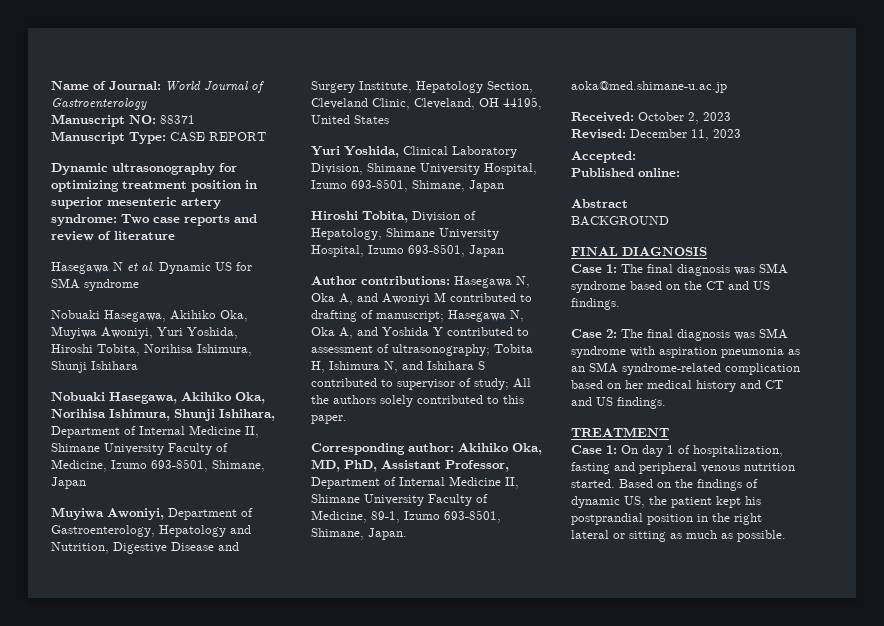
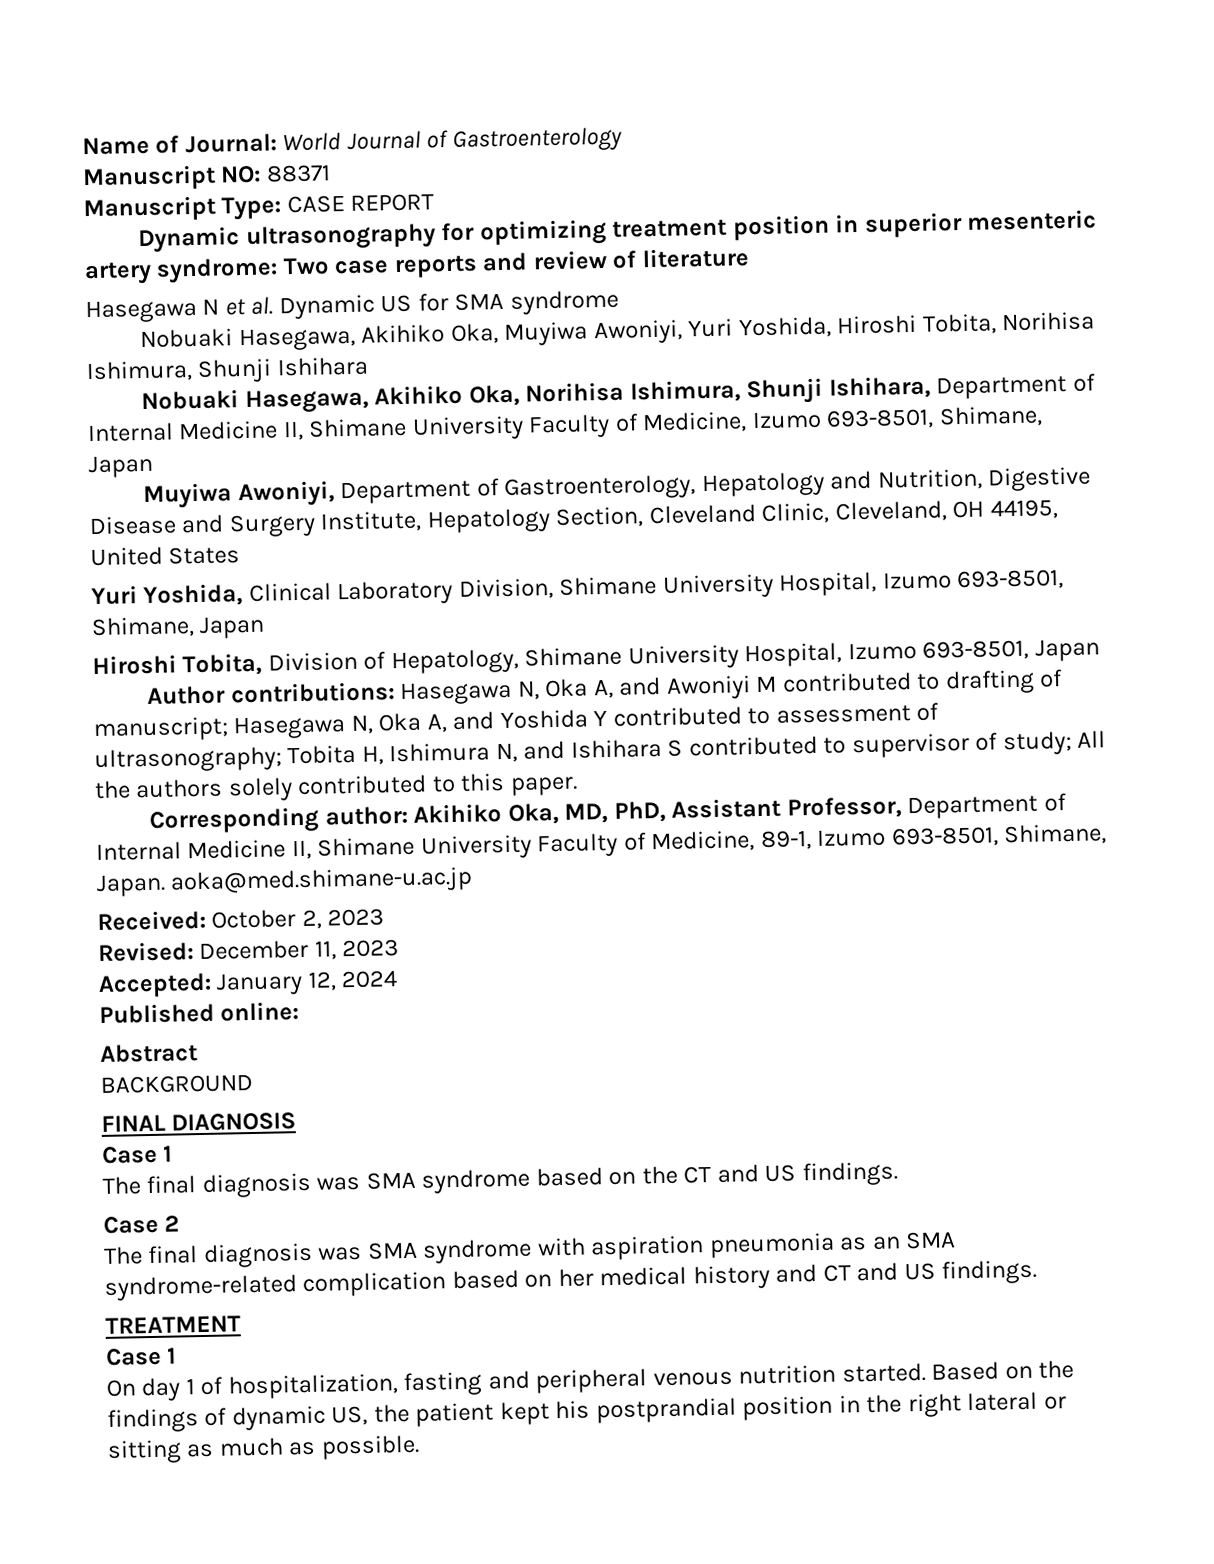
- Accepted:
+ Accepted: January 12, 2024
  FINAL DIAGNOSIS
- Case 1: The final diagnosis was SMA syndrome based on the CT and US findings.
+ Case 1
+ The final diagnosis was SMA syndrome based on the CT and US findings.
- Case 2: The final diagnosis was SMA syndrome with aspiration pneumonia as an SMA syndrome-related complication based on her medical history and CT and US findings.
+ Case 2
+ The final diagnosis was SMA syndrome with aspiration pneumonia as an SMA syndrome-related complication based on her medical history and CT and US findings.
  TREATMENT
- Case 1: On day 1 of hospitalization, fasting and peripheral venous nutrition started.
+ Case 1
+ On day 1 of hospitalization, fasting and peripheral venous nutrition started.

